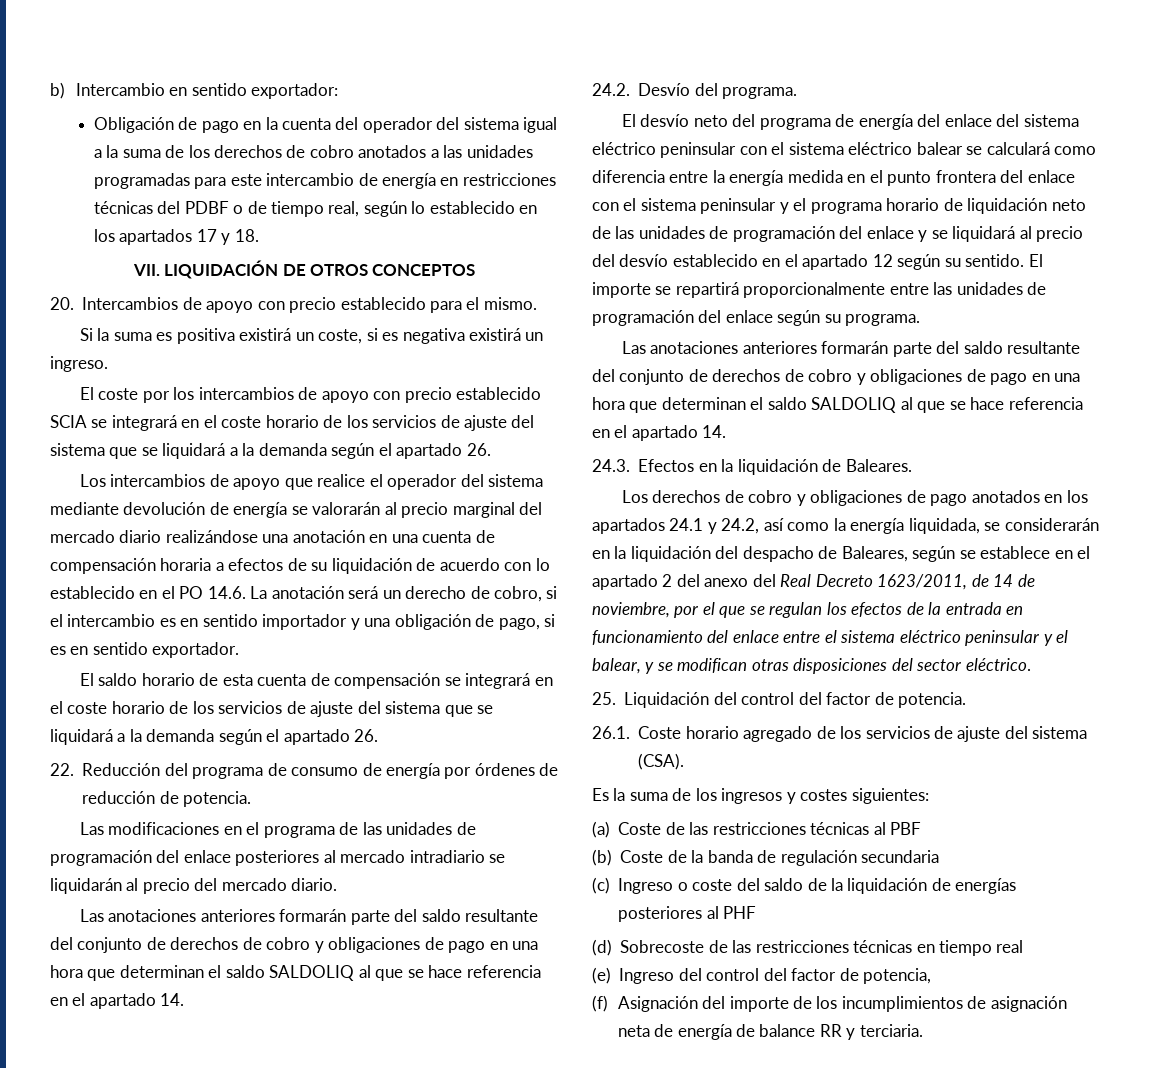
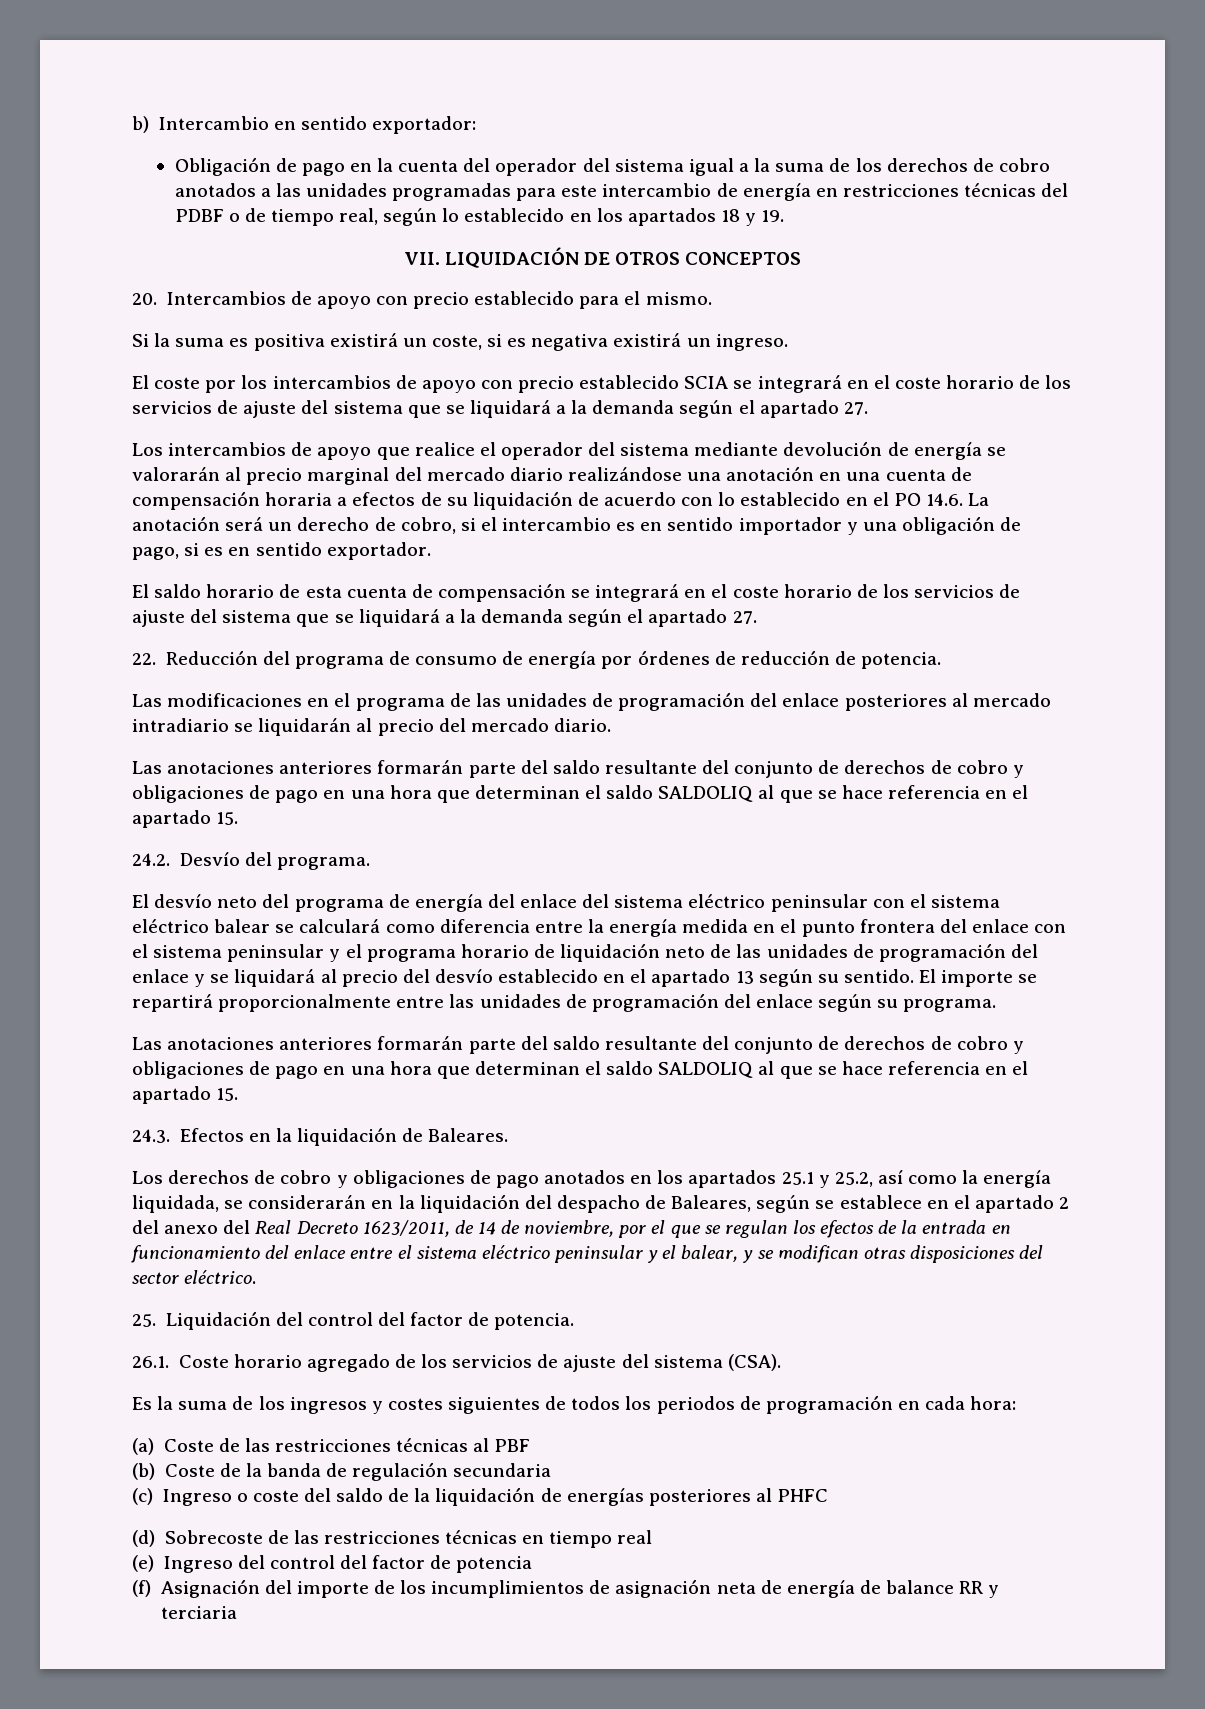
- Obligación de pago en la cuenta del operador del sistema igual a la suma de los derechos de cobro anotados a las unidades programadas para este intercambio de energía en restricciones técnicas del PDBF o de tiempo real, según lo establecido en los apartados 17 y 18.
+ Obligación de pago en la cuenta del operador del sistema igual a la suma de los derechos de cobro anotados a las unidades programadas para este intercambio de energía en restricciones técnicas del PDBF o de tiempo real, según lo establecido en los apartados 18 y 19.
- El coste por los intercambios de apoyo con precio establecido SCIA se integrará en el coste horario de los servicios de ajuste del sistema que se liquidará a la demanda según el apartado 26.
+ El coste por los intercambios de apoyo con precio establecido SCIA se integrará en el coste horario de los servicios de ajuste del sistema que se liquidará a la demanda según el apartado 27.
- El saldo horario de esta cuenta de compensación se integrará en el coste horario de los servicios de ajuste del sistema que se liquidará a la demanda según el apartado 26.
+ El saldo horario de esta cuenta de compensación se integrará en el coste horario de los servicios de ajuste del sistema que se liquidará a la demanda según el apartado 27.
  Las modificaciones en el programa de las unidades de programación del enlace posteriores al mercado intradiario se liquidarán al precio del mercado diario.
- Las anotaciones anteriores formarán parte del saldo resultante del conjunto de derechos de cobro y obligaciones de pago en una hora que determinan el saldo SALDOLIQ al que se hace referencia en el apartado 14.
+ Las anotaciones anteriores formarán parte del saldo resultante del conjunto de derechos de cobro y obligaciones de pago en una hora que determinan el saldo SALDOLIQ al que se hace referencia en el apartado 15.
- El desvío neto del programa de energía del enlace del sistema eléctrico peninsular con el sistema eléctrico balear se calculará como diferencia entre la energía medida en el punto frontera del enlace con el sistema peninsular y el programa horario de liquidación neto de las unidades de programación del enlace y se liquidará al precio del desvío establecido en el apartado 12 según su sentido.
+ El desvío neto del programa de energía del enlace del sistema eléctrico peninsular con el sistema eléctrico balear se calculará como diferencia entre la energía medida en el punto frontera del enlace con el sistema peninsular y el programa horario de liquidación neto de las unidades de programación del enlace y se liquidará al precio del desvío establecido en el apartado 13 según su sentido.
  El importe se repartirá proporcionalmente entre las unidades de programación del enlace según su programa.
- Las anotaciones anteriores formarán parte del saldo resultante del conjunto de derechos de cobro y obligaciones de pago en una hora que determinan el saldo SALDOLIQ al que se hace referencia en el apartado 14.
+ Las anotaciones anteriores formarán parte del saldo resultante del conjunto de derechos de cobro y obligaciones de pago en una hora que determinan el saldo SALDOLIQ al que se hace referencia en el apartado 15.
- Los derechos de cobro y obligaciones de pago anotados en los apartados 24.1 y 24.2, así como la energía liquidada, se considerarán en la liquidación del despacho de Baleares, según se establece en el apartado 2 del anexo del Real Decreto 1623/2011, de 14 de noviembre, por el que se regulan los efectos de la entrada en funcionamiento del enlace entre el sistema eléctrico peninsular y el balear, y se modifican otras disposiciones del sector eléctrico.
+ Los derechos de cobro y obligaciones de pago anotados en los apartados 25.1 y 25.2, así como la energía liquidada, se considerarán en la liquidación del despacho de Baleares, según se establece en el apartado 2 del anexo del Real Decreto 1623/2011, de 14 de noviembre, por el que se regulan los efectos de la entrada en funcionamiento del enlace entre el sistema eléctrico peninsular y el balear, y se modifican otras disposiciones del sector eléctrico.
- Es la suma de los ingresos y costes siguientes:
+ Es la suma de los ingresos y costes siguientes de todos los periodos de programación en cada hora:
- (c) Ingreso o coste del saldo de la liquidación de energías posteriores al PHF
+ (c) Ingreso o coste del saldo de la liquidación de energías posteriores al PHFC
- (e) Ingreso del control del factor de potencia,
+ (e) Ingreso del control del factor de potencia
- (f) Asignación del importe de los incumplimientos de asignación neta de energía de balance RR y terciaria.
+ (f) Asignación del importe de los incumplimientos de asignación neta de energía de balance RR y terciaria

